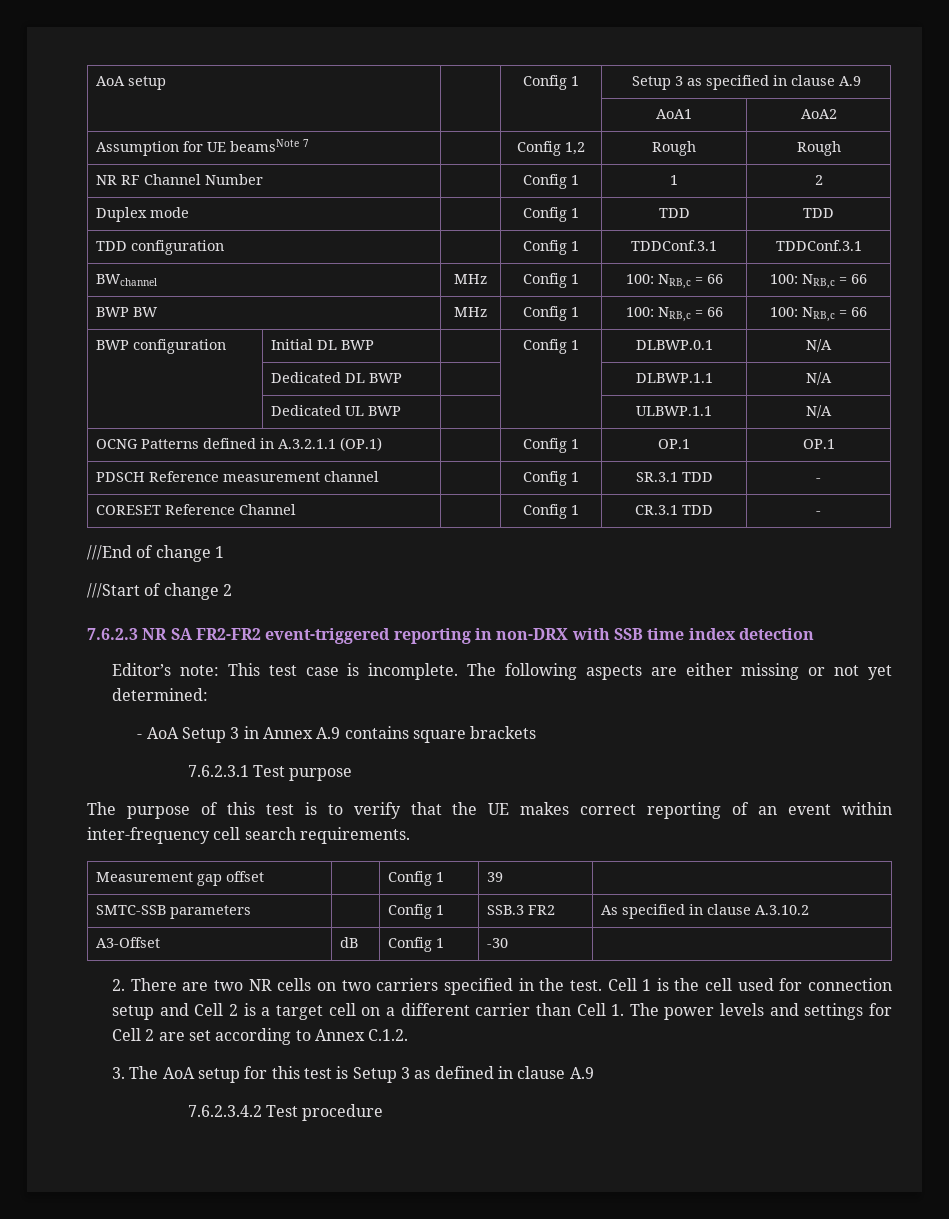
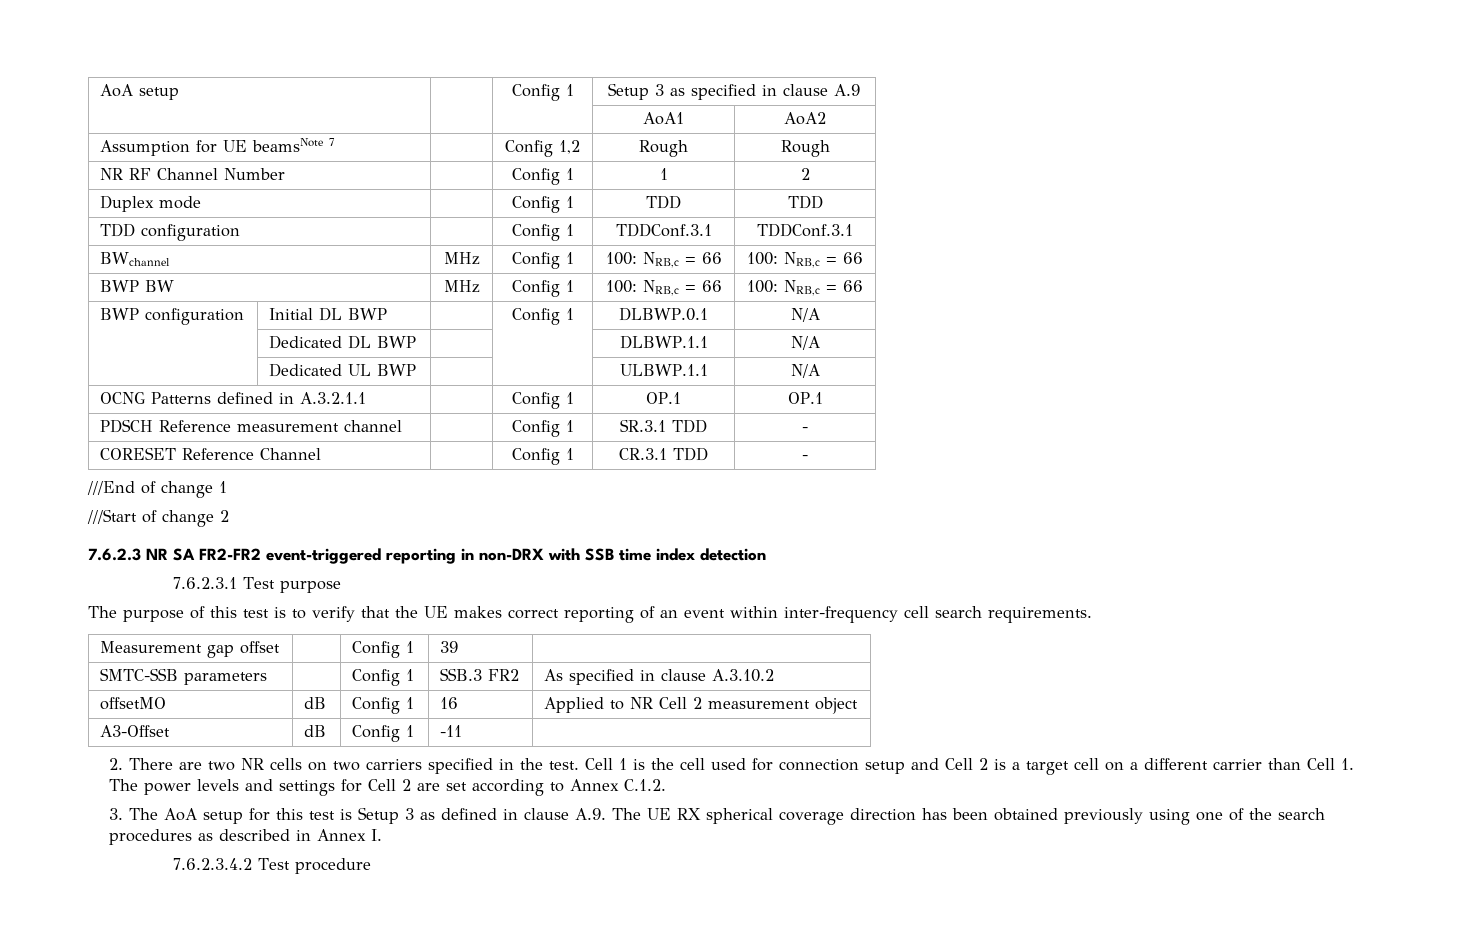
- OCNG Patterns defined in A.3.2.1.1 (OP.1) | | Config 1 | OP.1 | OP.1
+ OCNG Patterns defined in A.3.2.1.1 | | Config 1 | OP.1 | OP.1
- Editor’s note: This test case is incomplete. The following aspects are either missing or not yet determined:
- - AoA Setup 3 in Annex A.9 contains square brackets
+ offsetMO | dB | Config 1 | 16 | Applied to NR Cell 2 measurement object
- A3-Offset | dB | Config 1 | -30 |
+ A3-Offset | dB | Config 1 | -11 |
- 3. The AoA setup for this test is Setup 3 as defined in clause A.9
+ 3. The AoA setup for this test is Setup 3 as defined in clause A.9. The UE RX spherical coverage direction has been obtained previously using one of the search procedures as described in Annex I.

